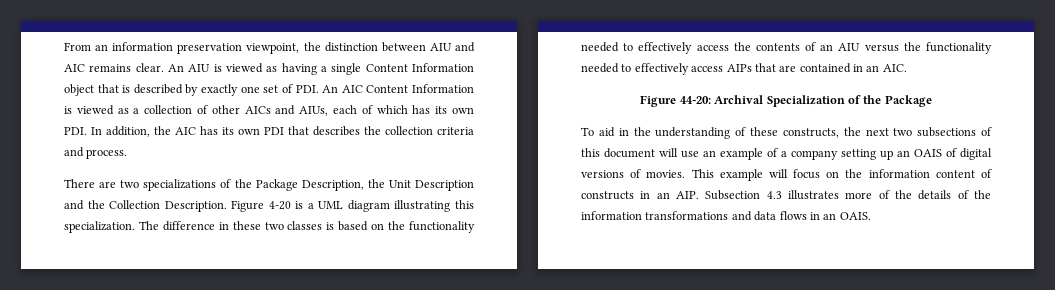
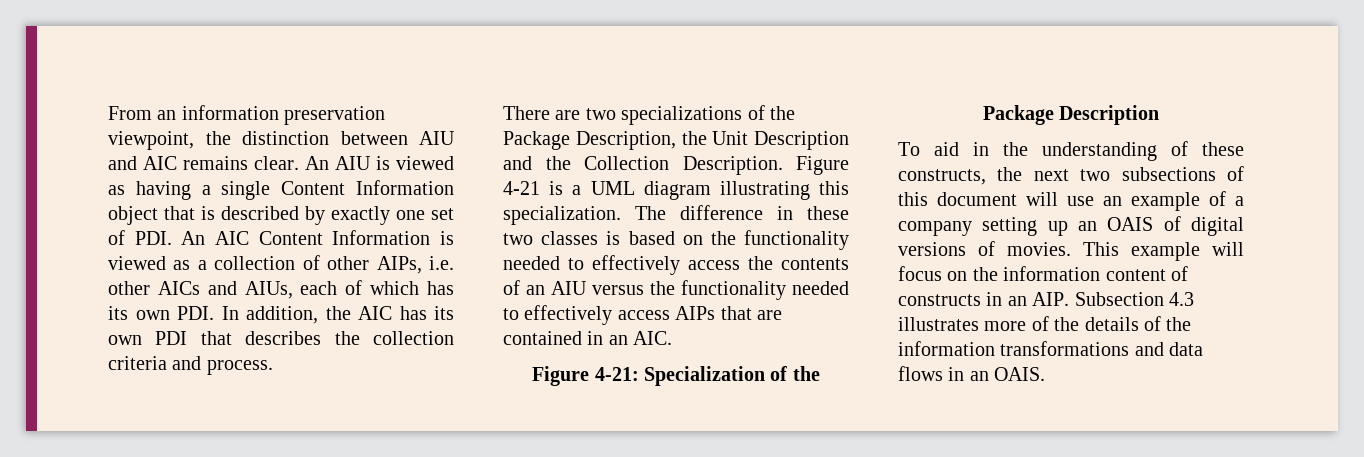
- An AIU is viewed as having a single Content Information object that is described by exactly one set of PDI. An AIC Content Information is viewed as a collection of other AICs and AIUs, each of which has its own PDI. In addition, the AIC has its own PDI that describes the collection criteria and process.
+ An AIU is viewed as having a single Content Information object that is described by exactly one set of PDI. An AIC Content Information is viewed as a collection of other AIPs, i.e. other AICs and AIUs, each of which has its own PDI. In addition, the AIC has its own PDI that describes the collection criteria and process.
- Figure 4-20 is a UML diagram illustrating this specialization.
+ Figure 4-21 is a UML diagram illustrating this specialization.
- Figure 44-20: Archival Specialization of the Package
+ Figure 4-21: Specialization of the Package Description

